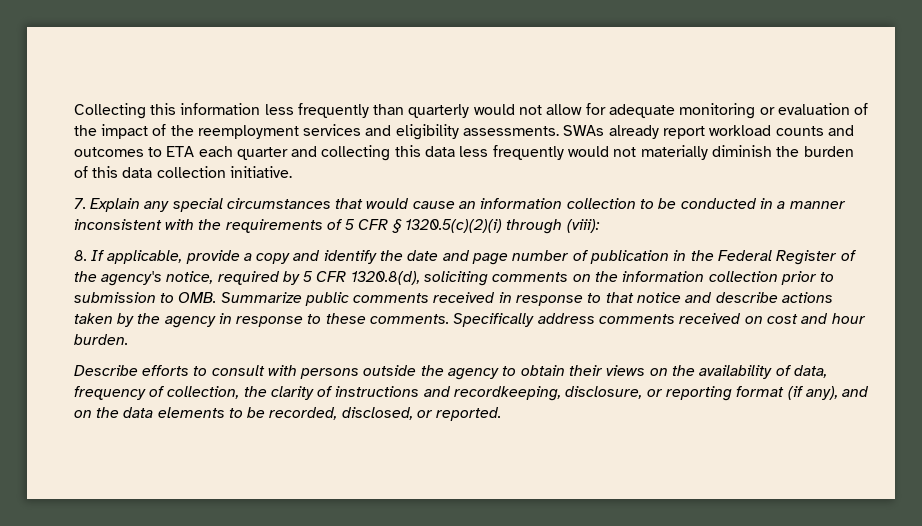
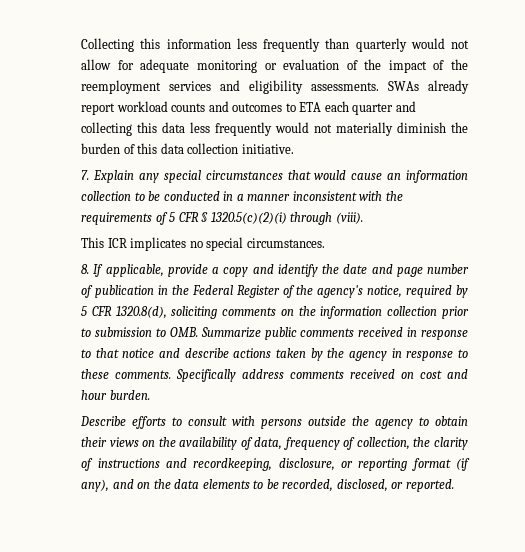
- 7. Explain any special circumstances that would cause an information collection to be conducted in a manner inconsistent with the requirements of 5 CFR § 1320.5(c)(2)(i) through (viii):
+ 7. Explain any special circumstances that would cause an information collection to be conducted in a manner inconsistent with the requirements of 5 CFR § 1320.5(c)(2)(i) through (viii).
+ This ICR implicates no special circumstances.

